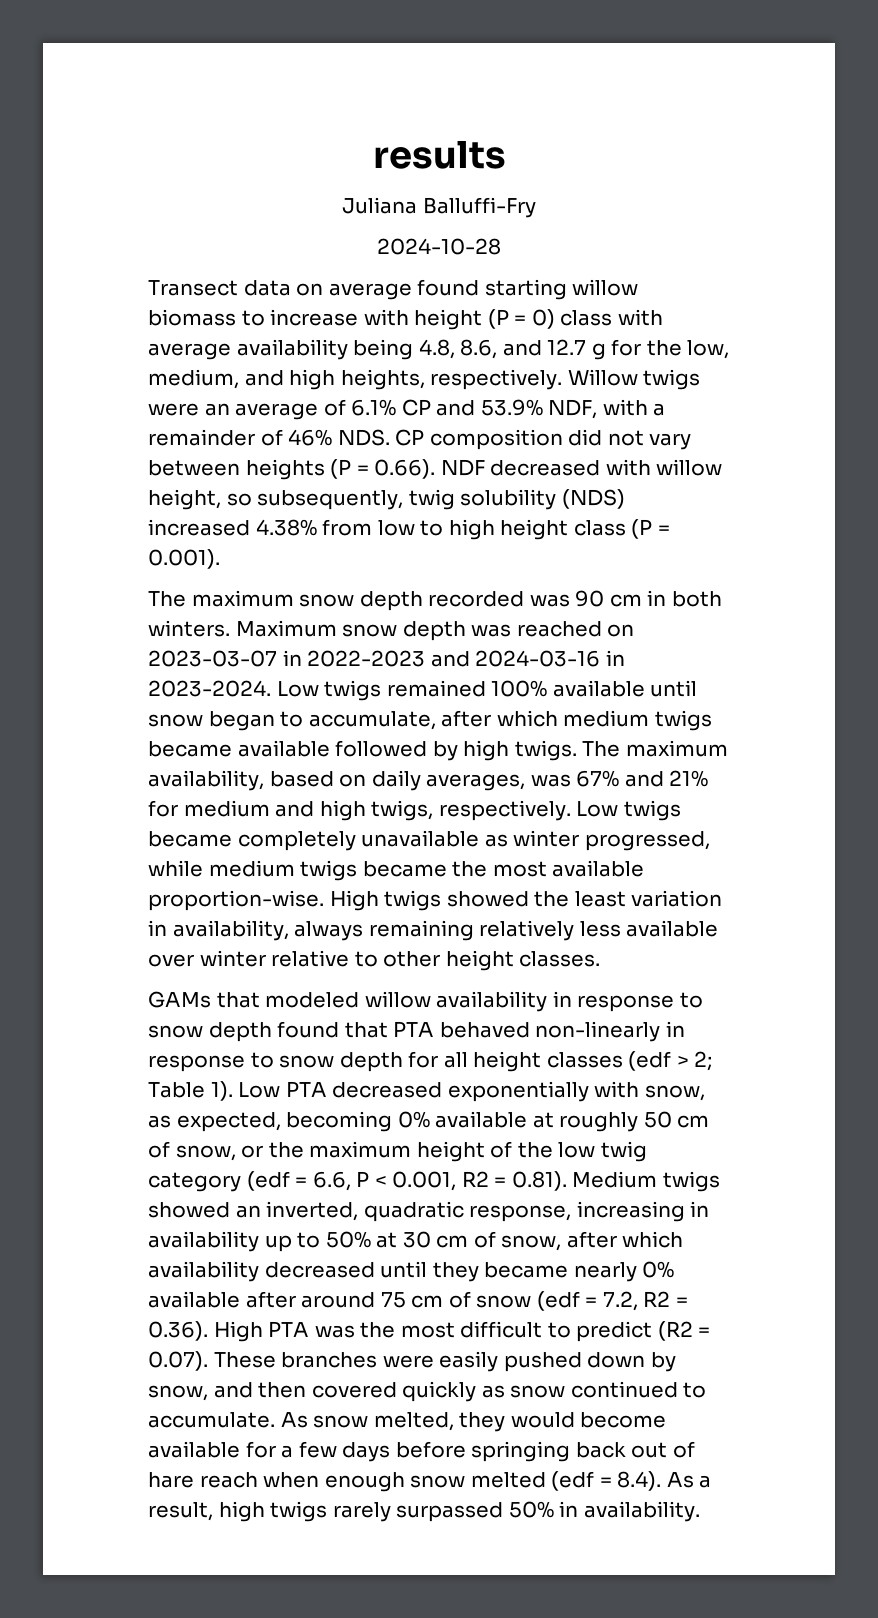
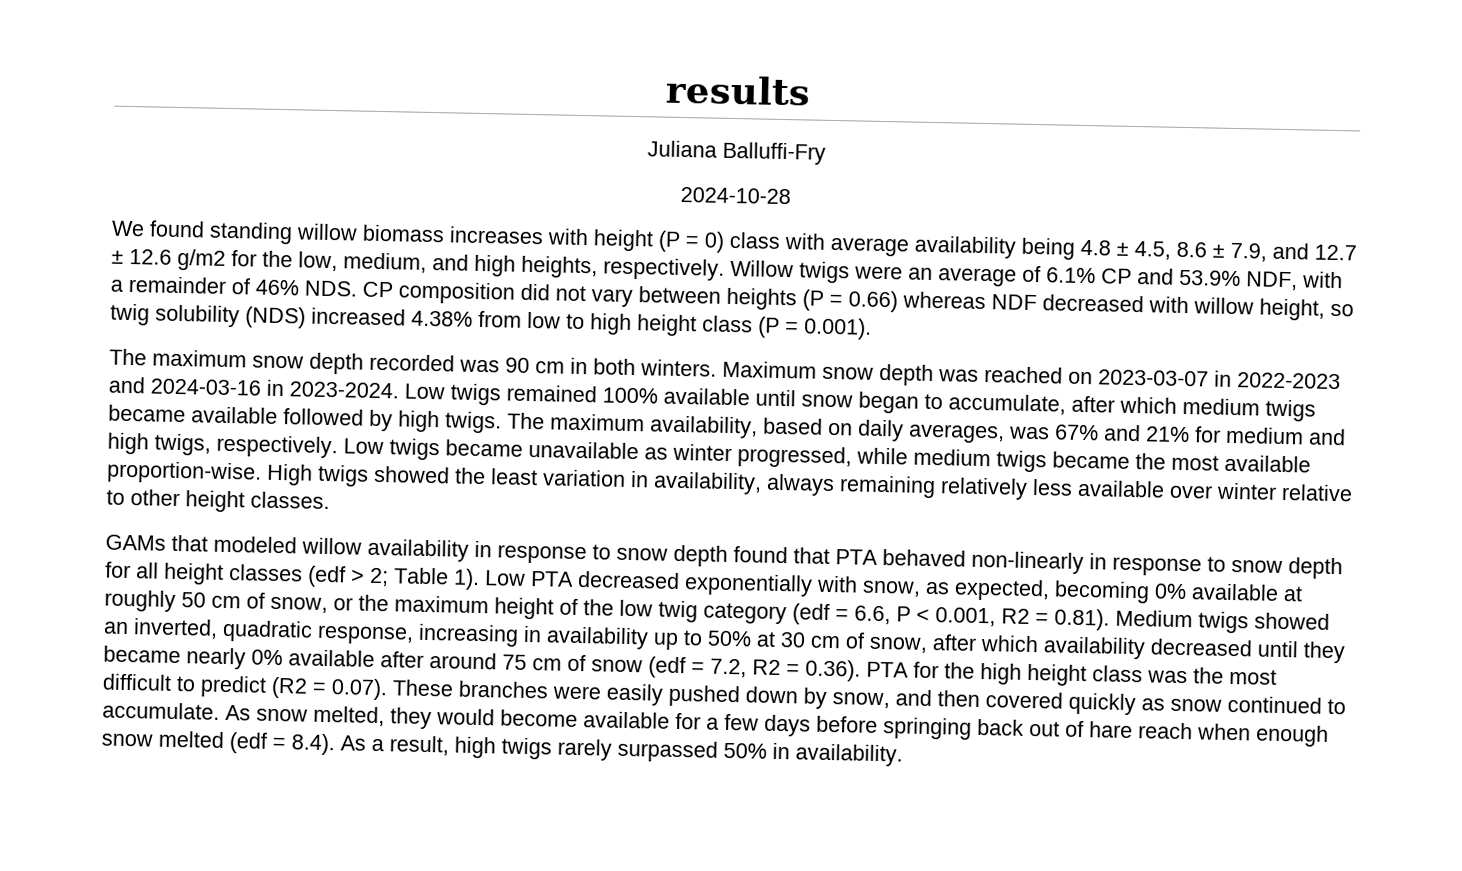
- Transect data on average found starting willow biomass to increase with height (P = 0) class with average availability being 4.8, 8.6, and 12.7 g for the low, medium, and high heights, respectively.
+ We found standing willow biomass increases with height (P = 0) class with average availability being 4.8 ± 4.5, 8.6 ± 7.9, and 12.7 ± 12.6 g/m2 for the low, medium, and high heights, respectively.
- Willow twigs were an average of 6.1% CP and 53.9% NDF, with a remainder of 46% NDS. CP composition did not vary between heights (P = 0.66). NDF decreased with willow height, so subsequently, twig solubility (NDS) increased 4.38% from low to high height class (P = 0.001).
+ Willow twigs were an average of 6.1% CP and 53.9% NDF, with a remainder of 46% NDS. CP composition did not vary between heights (P = 0.66) whereas NDF decreased with willow height, so twig solubility (NDS) increased 4.38% from low to high height class (P = 0.001).
- Low twigs became completely unavailable as winter progressed, while medium twigs became the most available proportion-wise.
+ Low twigs became unavailable as winter progressed, while medium twigs became the most available proportion-wise.
- Low PTA decreased exponentially with snow, as expected, becoming 0% available at roughly 50 cm of snow, or the maximum height of the low twig category (edf = 6.6, P < 0.001, R2 = 0.81). Medium twigs showed an inverted, quadratic response, increasing in availability up to 50% at 30 cm of snow, after which availability decreased until they became nearly 0% available after around 75 cm of snow (edf = 7.2, R2 = 0.36). High PTA was the most difficult to predict (R2 = 0.07). These branches were easily pushed down by snow, and then covered quickly as snow continued to accumulate.
+ Low PTA decreased exponentially with snow, as expected, becoming 0% available at roughly 50 cm of snow, or the maximum height of the low twig category (edf = 6.6, P < 0.001, R2 = 0.81). Medium twigs showed an inverted, quadratic response, increasing in availability up to 50% at 30 cm of snow, after which availability decreased until they became nearly 0% available after around 75 cm of snow (edf = 7.2, R2 = 0.36). PTA for the high height class was the most difficult to predict (R2 = 0.07). These branches were easily pushed down by snow, and then covered quickly as snow continued to accumulate.

